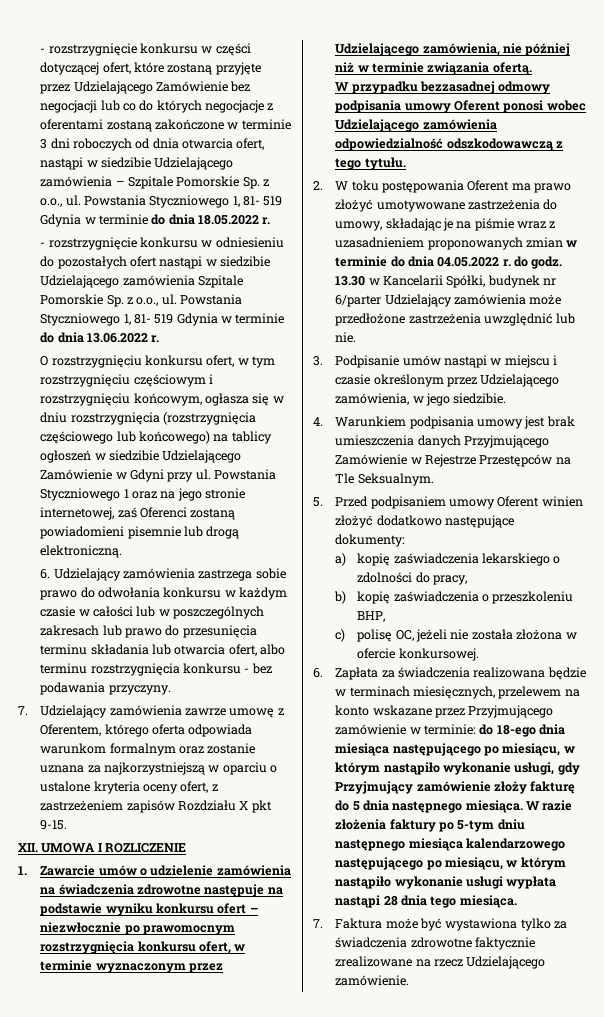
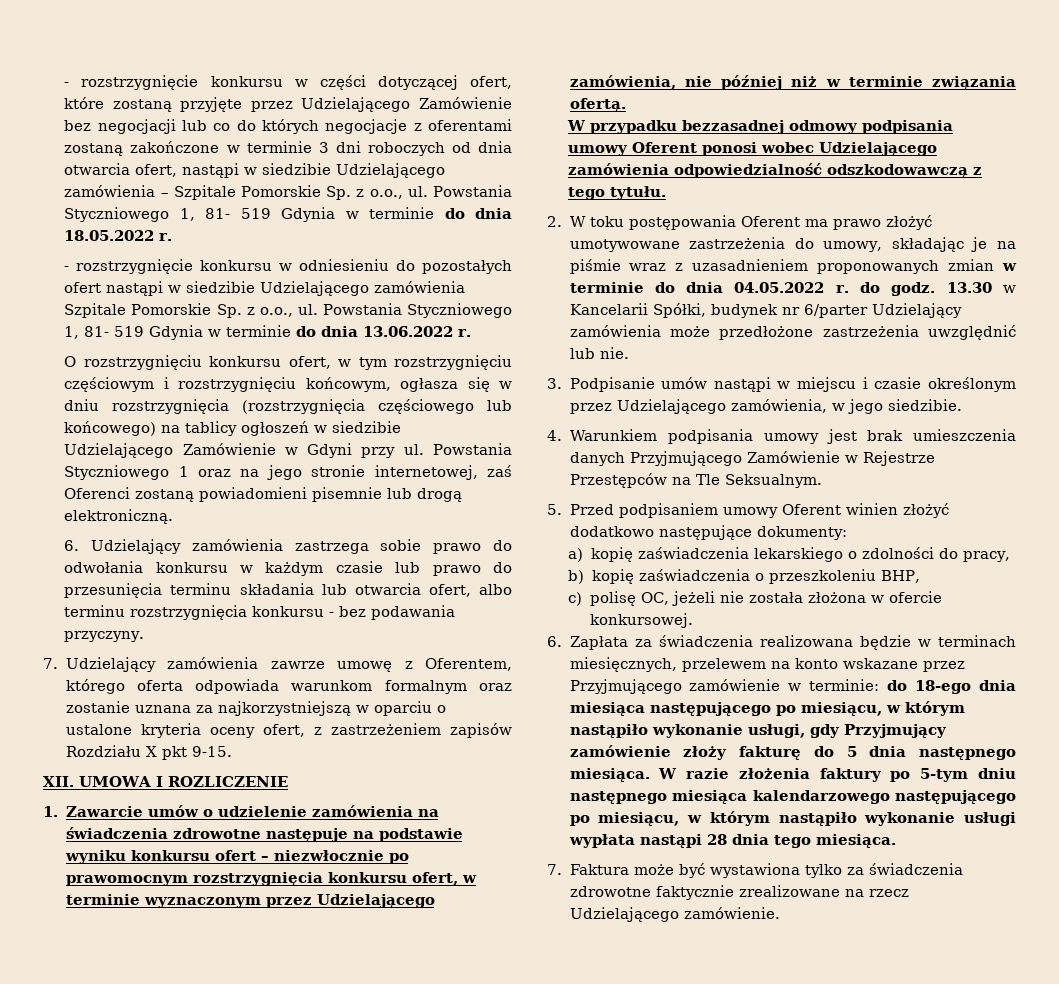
- 6. Udzielający zamówienia zastrzega sobie prawo do odwołania konkursu w każdym czasie w całości lub w poszczególnych zakresach lub prawo do przesunięcia terminu składania lub otwarcia ofert, albo terminu rozstrzygnięcia konkursu - bez podawania przyczyny.
+ 6. Udzielający zamówienia zastrzega sobie prawo do odwołania konkursu w każdym czasie lub prawo do przesunięcia terminu składania lub otwarcia ofert, albo terminu rozstrzygnięcia konkursu - bez podawania przyczyny.

